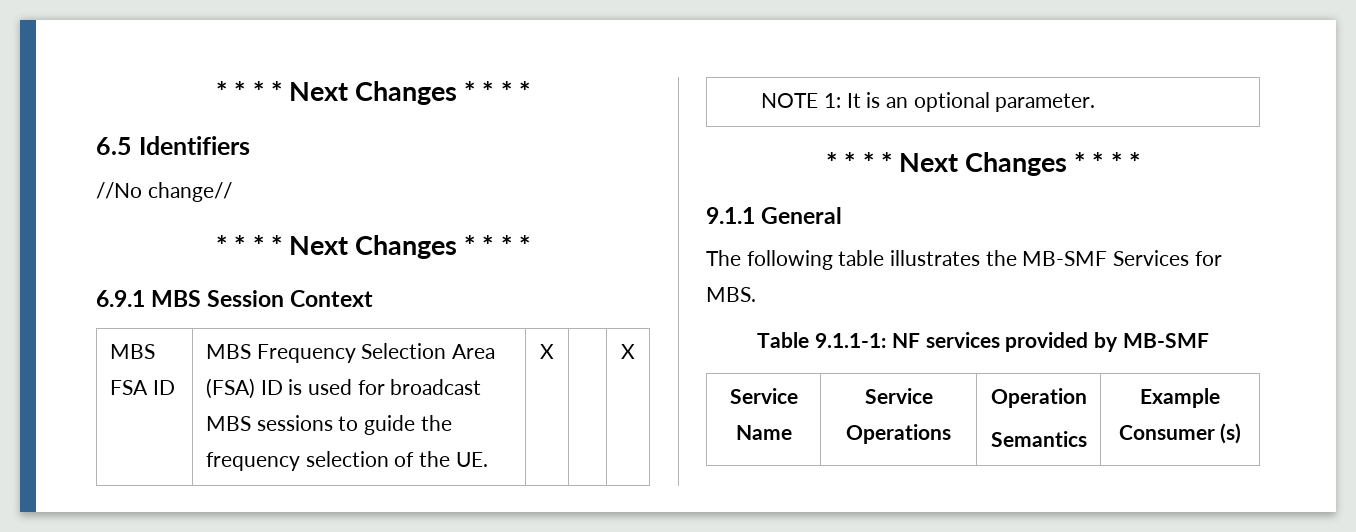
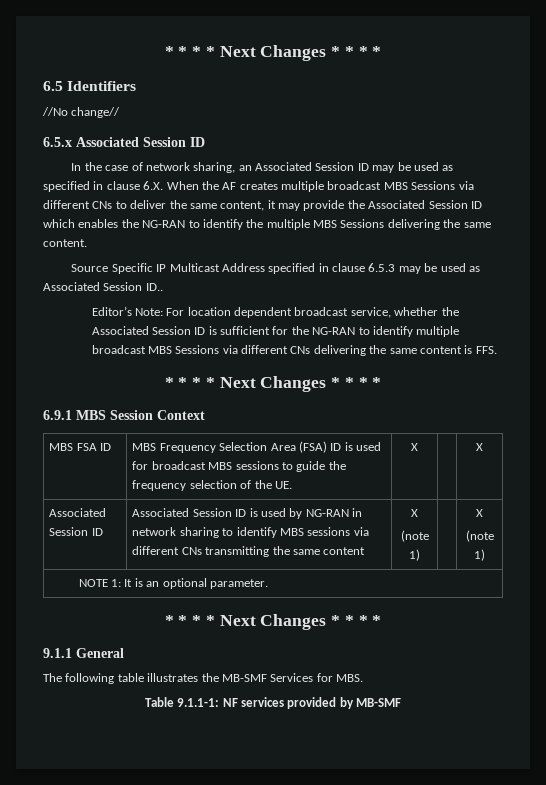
+ 6.5.x Associated Session ID
+ In the case of network sharing, an Associated Session ID may be used as specified in clause 6.X. When the AF creates multiple broadcast MBS Sessions via different CNs to deliver the same content, it may provide the Associated Session ID which enables the NG-RAN to identify the multiple MBS Sessions delivering the same content.
+ Source Specific IP Multicast Address specified in clause 6.5.3 may be used as Associated Session ID..
+ Editor’s Note: For location dependent broadcast service, whether the Associated Session ID is sufficient for the NG-RAN to identify multiple broadcast MBS Sessions via different CNs delivering the same content is FFS.
+ Associated Session ID | Associated Session ID is used by NG-RAN in network sharing to identify MBS sessions via different CNs transmitting the same content | X
+ (note 1) | | X
+ (note 1)
- Service Name | Service Operations | Operation
- Semantics | Example Consumer (s)

